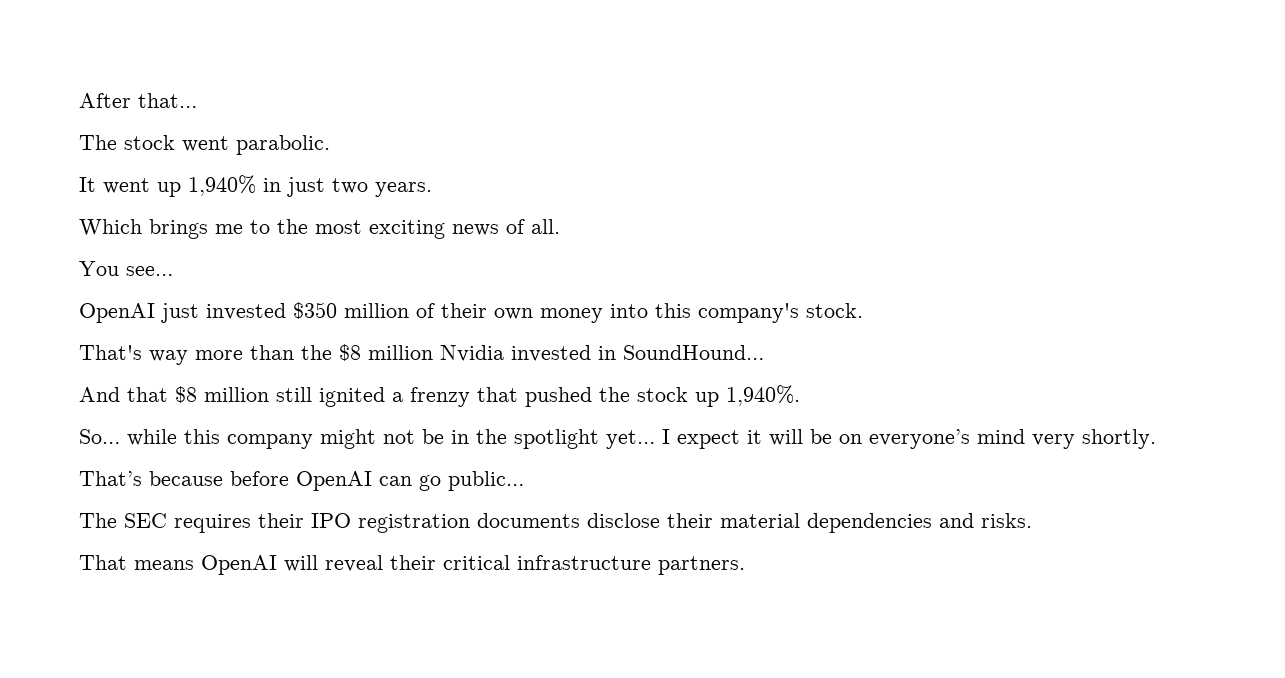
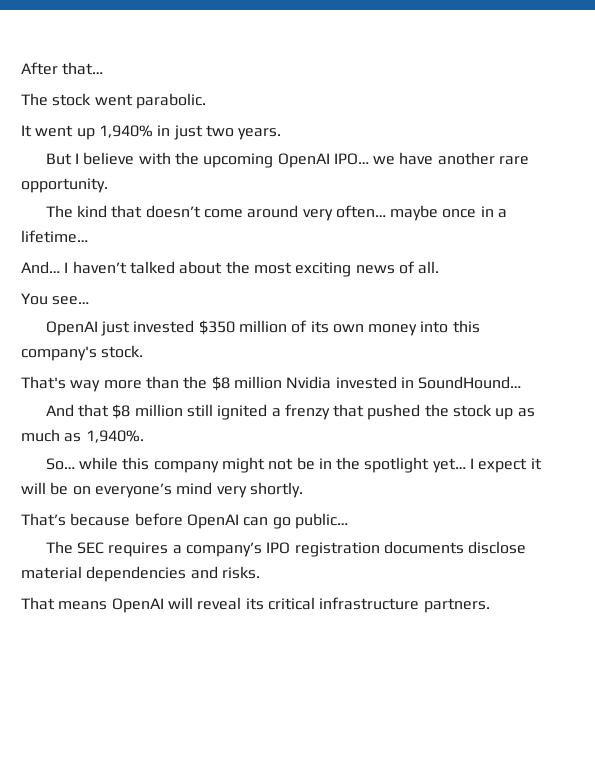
- Which brings me to the most exciting news of all.
+ But I believe with the upcoming OpenAI IPO… we have another rare opportunity.
+ The kind that doesn’t come around very often… maybe once in a lifetime…
+ And… I haven’t talked about the most exciting news of all.
- OpenAI just invested $350 million of their own money into this company's stock.
+ OpenAI just invested $350 million of its own money into this company's stock.
- And that $8 million still ignited a frenzy that pushed the stock up 1,940%.
+ And that $8 million still ignited a frenzy that pushed the stock up as much as 1,940%.
- The SEC requires their IPO registration documents disclose their material dependencies and risks.
+ The SEC requires a company’s IPO registration documents disclose material dependencies and risks.
- That means OpenAI will reveal their critical infrastructure partners.
+ That means OpenAI will reveal its critical infrastructure partners.

